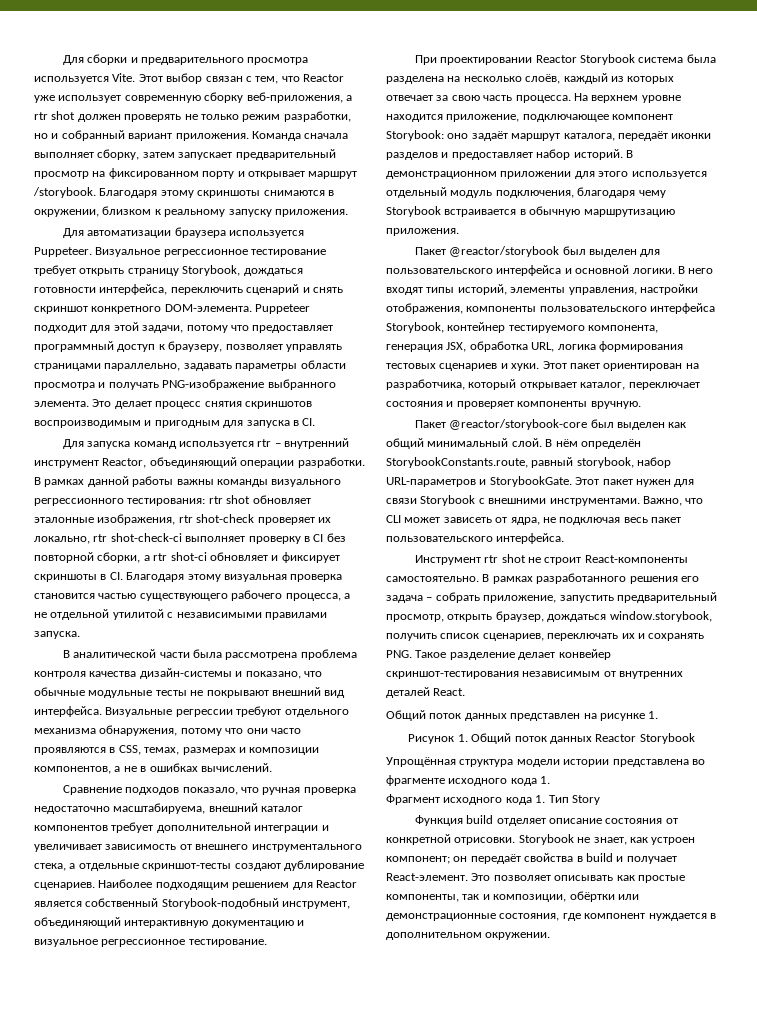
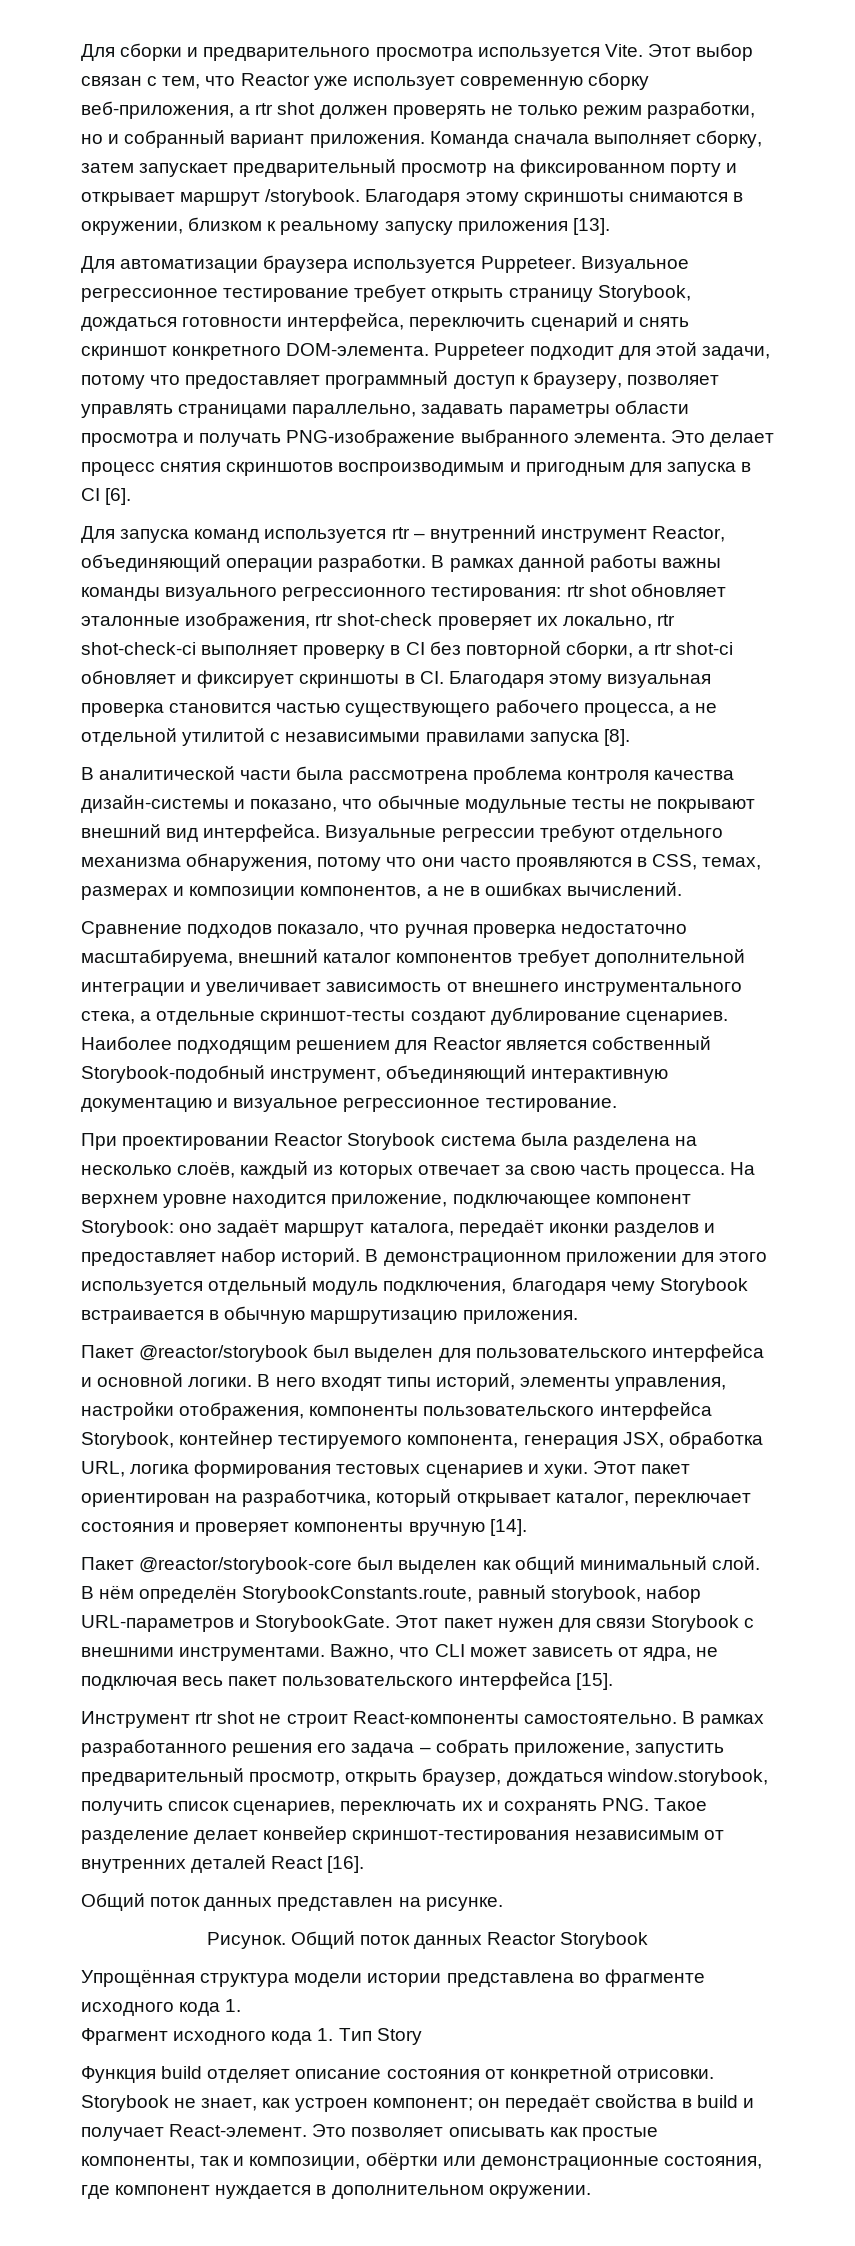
- Благодаря этому скриншоты снимаются в окружении, близком к реальному запуску приложения.
+ Благодаря этому скриншоты снимаются в окружении, близком к реальному запуску приложения [13].
- Это делает процесс снятия скриншотов воспроизводимым и пригодным для запуска в CI.
+ Это делает процесс снятия скриншотов воспроизводимым и пригодным для запуска в CI [6].
- В рамках данной работы важны команды визуального регрессионного тестирования: rtr shot обновляет эталонные изображения, rtr shot-check проверяет их локально, rtr shot-check-ci выполняет проверку в CI без повторной сборки, а rtr shot-ci обновляет и фиксирует скриншоты в CI. Благодаря этому визуальная проверка становится частью существующего рабочего процесса, а не отдельной утилитой с независимыми правилами запуска.
+ В рамках данной работы важны команды визуального регрессионного тестирования: rtr shot обновляет эталонные изображения, rtr shot-check проверяет их локально, rtr shot-check-ci выполняет проверку в CI без повторной сборки, а rtr shot-ci обновляет и фиксирует скриншоты в CI. Благодаря этому визуальная проверка становится частью существующего рабочего процесса, а не отдельной утилитой с независимыми правилами запуска [8].
- Этот пакет ориентирован на разработчика, который открывает каталог, переключает состояния и проверяет компоненты вручную.
+ Этот пакет ориентирован на разработчика, который открывает каталог, переключает состояния и проверяет компоненты вручную [14].
- Важно, что CLI может зависеть от ядра, не подключая весь пакет пользовательского интерфейса.
+ Важно, что CLI может зависеть от ядра, не подключая весь пакет пользовательского интерфейса [15].
- В рамках разработанного решения его задача – собрать приложение, запустить предварительный просмотр, открыть браузер, дождаться window.storybook, получить список сценариев, переключать их и сохранять PNG. Такое разделение делает конвейер скриншот-тестирования независимым от внутренних деталей React.
+ В рамках разработанного решения его задача – собрать приложение, запустить предварительный просмотр, открыть браузер, дождаться window.storybook, получить список сценариев, переключать их и сохранять PNG. Такое разделение делает конвейер скриншот-тестирования независимым от внутренних деталей React [16].
- Общий поток данных представлен на рисунке 1.
- Рисунок 1. Общий поток данных Reactor Storybook
+ Общий поток данных представлен на рисунке.
+ Рисунок. Общий поток данных Reactor Storybook

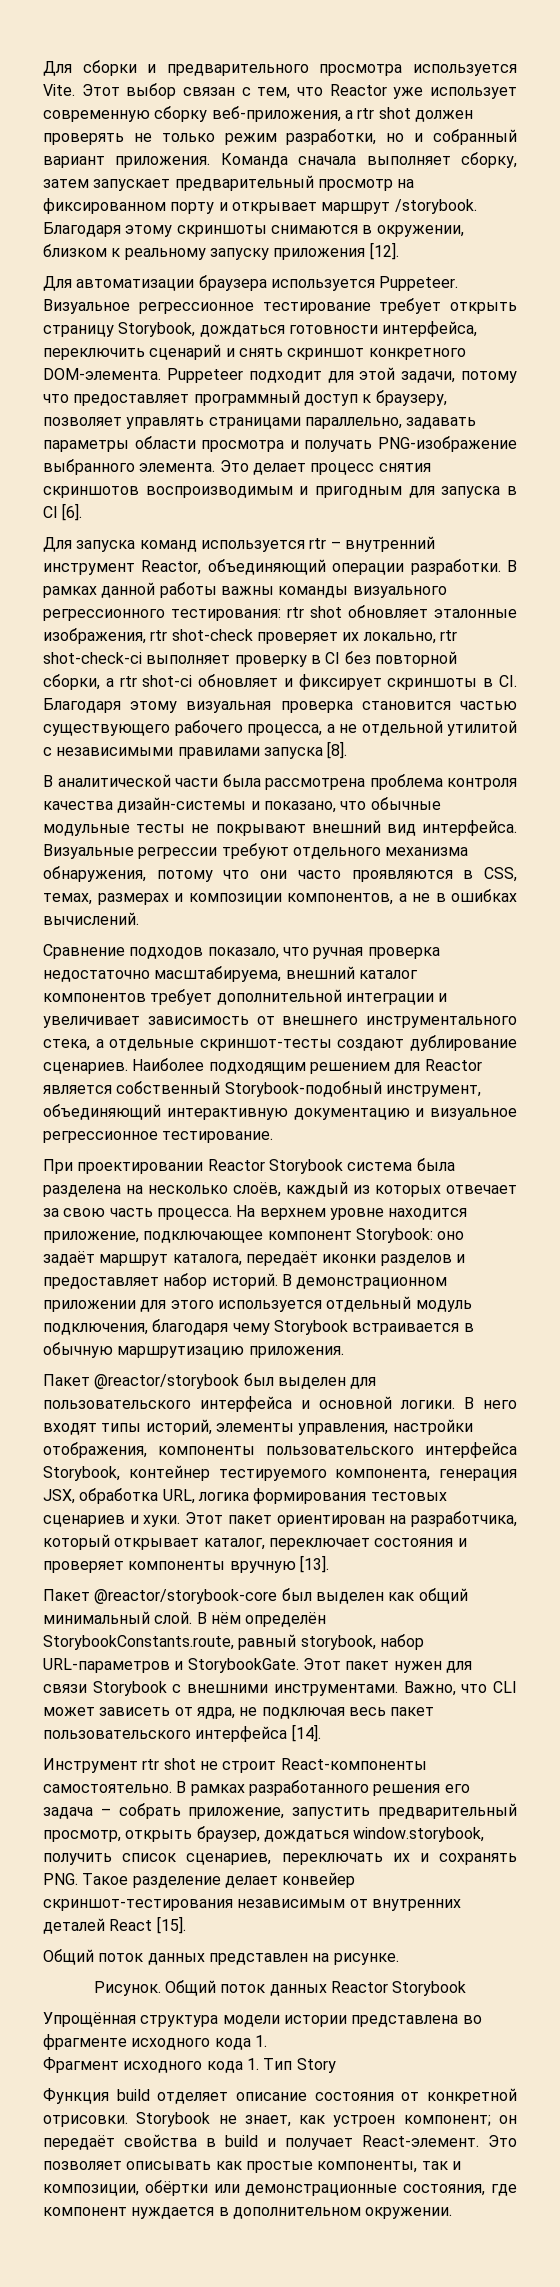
- Благодаря этому скриншоты снимаются в окружении, близком к реальному запуску приложения [13].
+ Благодаря этому скриншоты снимаются в окружении, близком к реальному запуску приложения [12].
- Этот пакет ориентирован на разработчика, который открывает каталог, переключает состояния и проверяет компоненты вручную [14].
+ Этот пакет ориентирован на разработчика, который открывает каталог, переключает состояния и проверяет компоненты вручную [13].
- Важно, что CLI может зависеть от ядра, не подключая весь пакет пользовательского интерфейса [15].
+ Важно, что CLI может зависеть от ядра, не подключая весь пакет пользовательского интерфейса [14].
- В рамках разработанного решения его задача – собрать приложение, запустить предварительный просмотр, открыть браузер, дождаться window.storybook, получить список сценариев, переключать их и сохранять PNG. Такое разделение делает конвейер скриншот-тестирования независимым от внутренних деталей React [16].
+ В рамках разработанного решения его задача – собрать приложение, запустить предварительный просмотр, открыть браузер, дождаться window.storybook, получить список сценариев, переключать их и сохранять PNG. Такое разделение делает конвейер скриншот-тестирования независимым от внутренних деталей React [15].

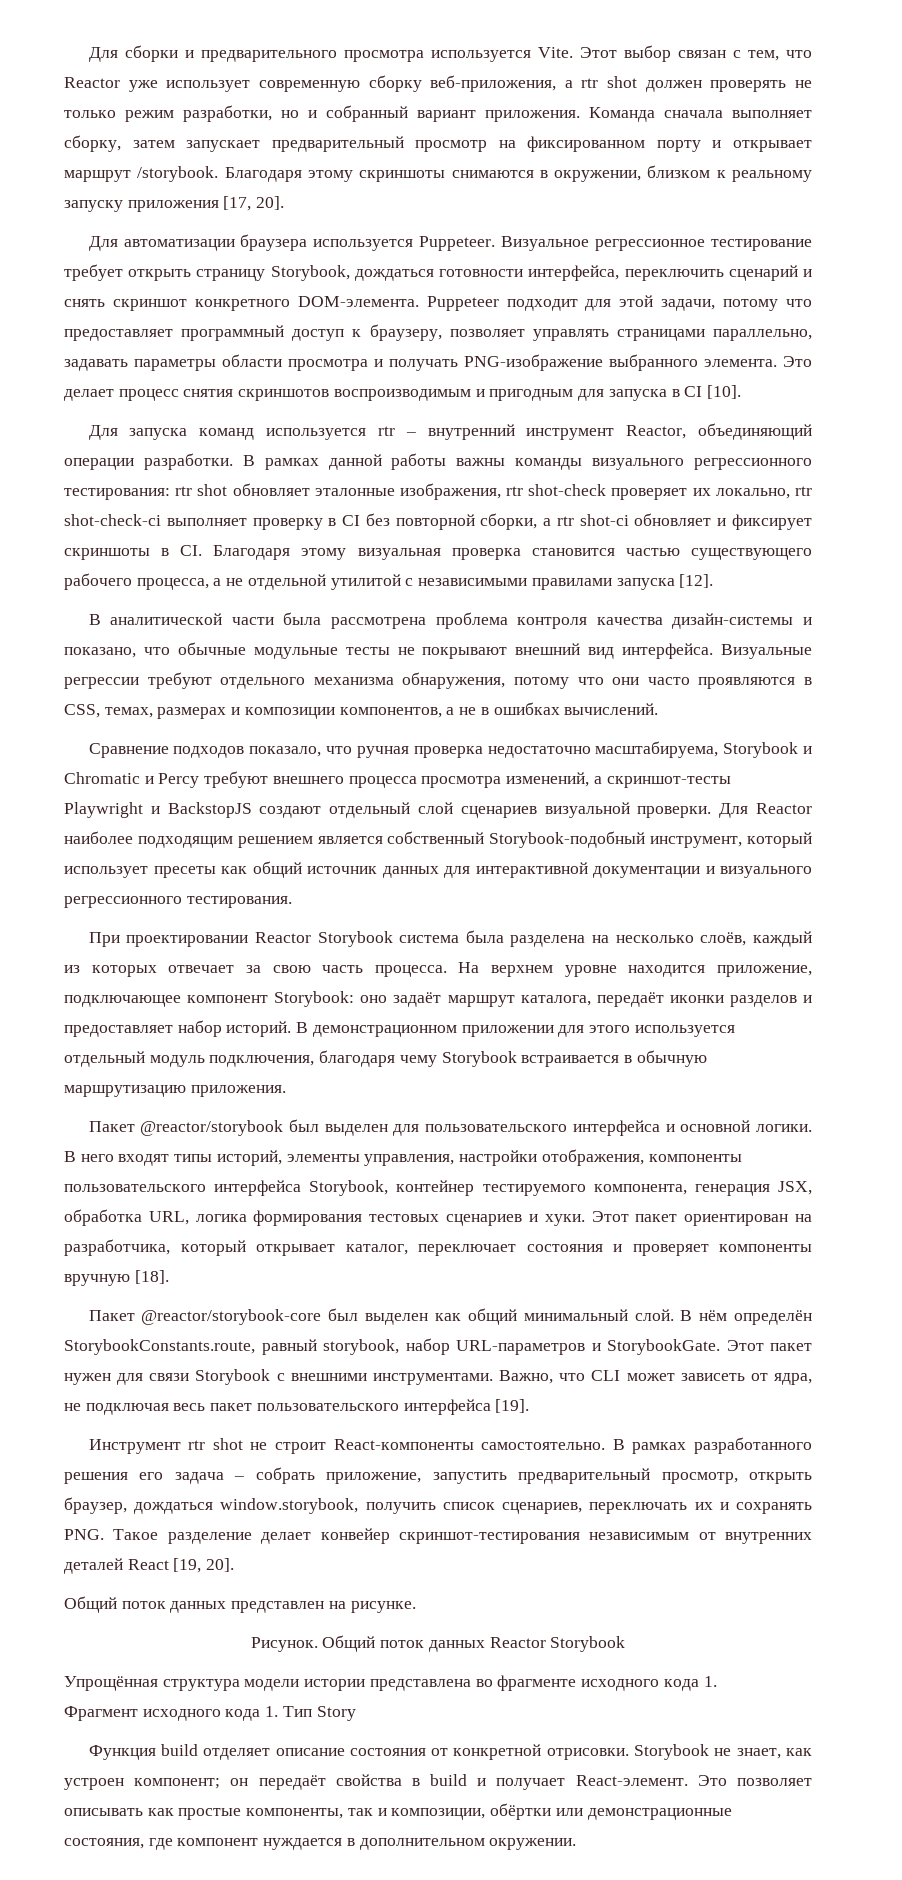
- Благодаря этому скриншоты снимаются в окружении, близком к реальному запуску приложения [12].
+ Благодаря этому скриншоты снимаются в окружении, близком к реальному запуску приложения [17, 20].
- Это делает процесс снятия скриншотов воспроизводимым и пригодным для запуска в CI [6].
+ Это делает процесс снятия скриншотов воспроизводимым и пригодным для запуска в CI [10].
- В рамках данной работы важны команды визуального регрессионного тестирования: rtr shot обновляет эталонные изображения, rtr shot-check проверяет их локально, rtr shot-check-ci выполняет проверку в CI без повторной сборки, а rtr shot-ci обновляет и фиксирует скриншоты в CI. Благодаря этому визуальная проверка становится частью существующего рабочего процесса, а не отдельной утилитой с независимыми правилами запуска [8].
+ В рамках данной работы важны команды визуального регрессионного тестирования: rtr shot обновляет эталонные изображения, rtr shot-check проверяет их локально, rtr shot-check-ci выполняет проверку в CI без повторной сборки, а rtr shot-ci обновляет и фиксирует скриншоты в CI. Благодаря этому визуальная проверка становится частью существующего рабочего процесса, а не отдельной утилитой с независимыми правилами запуска [12].
- Сравнение подходов показало, что ручная проверка недостаточно масштабируема, внешний каталог компонентов требует дополнительной интеграции и увеличивает зависимость от внешнего инструментального стека, а отдельные скриншот-тесты создают дублирование сценариев. Наиболее подходящим решением для Reactor является собственный Storybook-подобный инструмент, объединяющий интерактивную документацию и визуальное регрессионное тестирование.
+ Сравнение подходов показало, что ручная проверка недостаточно масштабируема, Storybook и Chromatic и Percy требуют внешнего процесса просмотра изменений, а скриншот-тесты Playwright и BackstopJS создают отдельный слой сценариев визуальной проверки. Для Reactor наиболее подходящим решением является собственный Storybook-подобный инструмент, который использует пресеты как общий источник данных для интерактивной документации и визуального регрессионного тестирования.
- Этот пакет ориентирован на разработчика, который открывает каталог, переключает состояния и проверяет компоненты вручную [13].
+ Этот пакет ориентирован на разработчика, который открывает каталог, переключает состояния и проверяет компоненты вручную [18].
- Важно, что CLI может зависеть от ядра, не подключая весь пакет пользовательского интерфейса [14].
+ Важно, что CLI может зависеть от ядра, не подключая весь пакет пользовательского интерфейса [19].
- В рамках разработанного решения его задача – собрать приложение, запустить предварительный просмотр, открыть браузер, дождаться window.storybook, получить список сценариев, переключать их и сохранять PNG. Такое разделение делает конвейер скриншот-тестирования независимым от внутренних деталей React [15].
+ В рамках разработанного решения его задача – собрать приложение, запустить предварительный просмотр, открыть браузер, дождаться window.storybook, получить список сценариев, переключать их и сохранять PNG. Такое разделение делает конвейер скриншот-тестирования независимым от внутренних деталей React [19, 20].

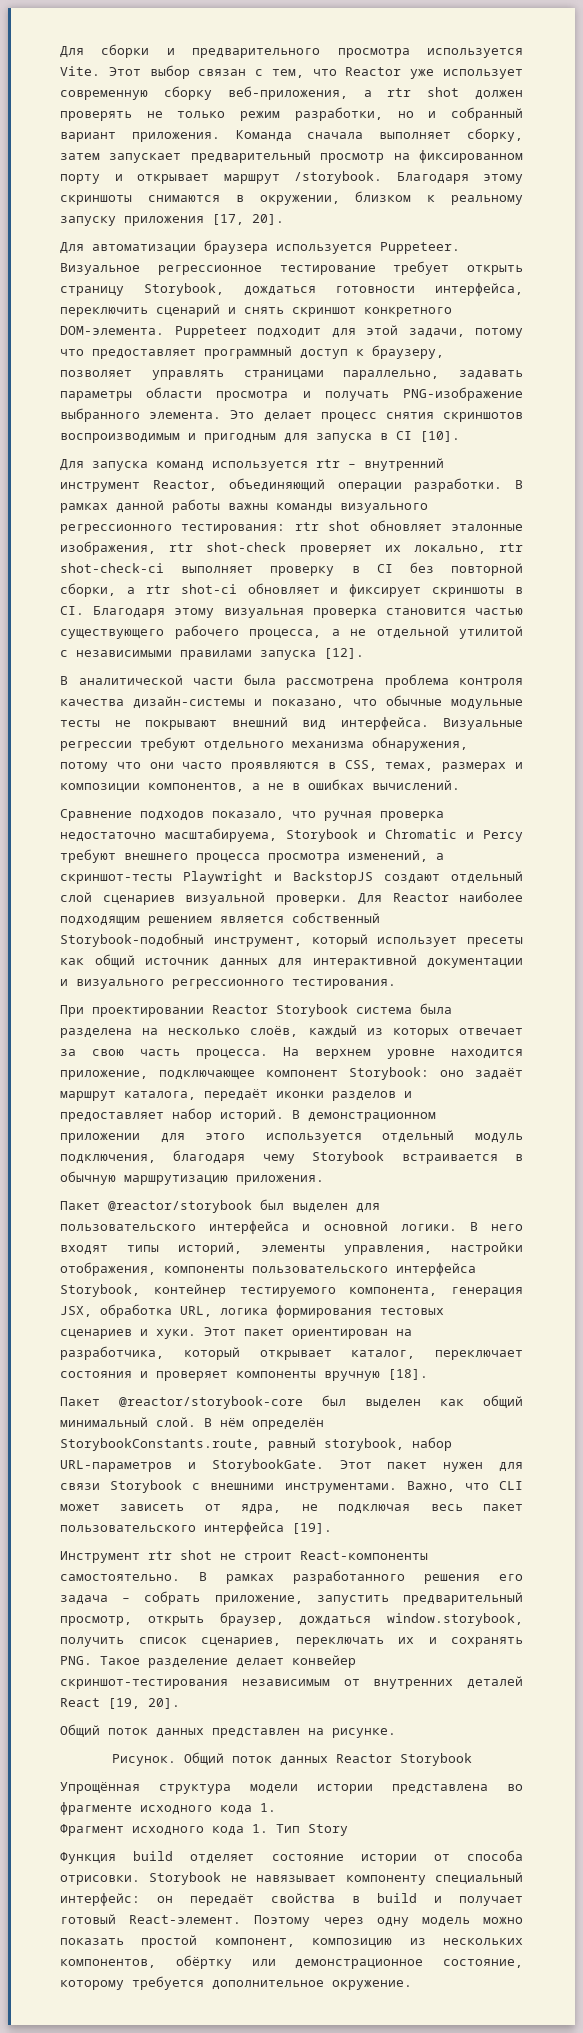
- Функция build отделяет описание состояния от конкретной отрисовки. Storybook не знает, как устроен компонент; он передаёт свойства в build и получает React-элемент. Это позволяет описывать как простые компоненты, так и композиции, обёртки или демонстрационные состояния, где компонент нуждается в дополнительном окружении.
+ Функция build отделяет состояние истории от способа отрисовки. Storybook не навязывает компоненту специальный интерфейс: он передаёт свойства в build и получает готовый React-элемент. Поэтому через одну модель можно показать простой компонент, композицию из нескольких компонентов, обёртку или демонстрационное состояние, которому требуется дополнительное окружение.

